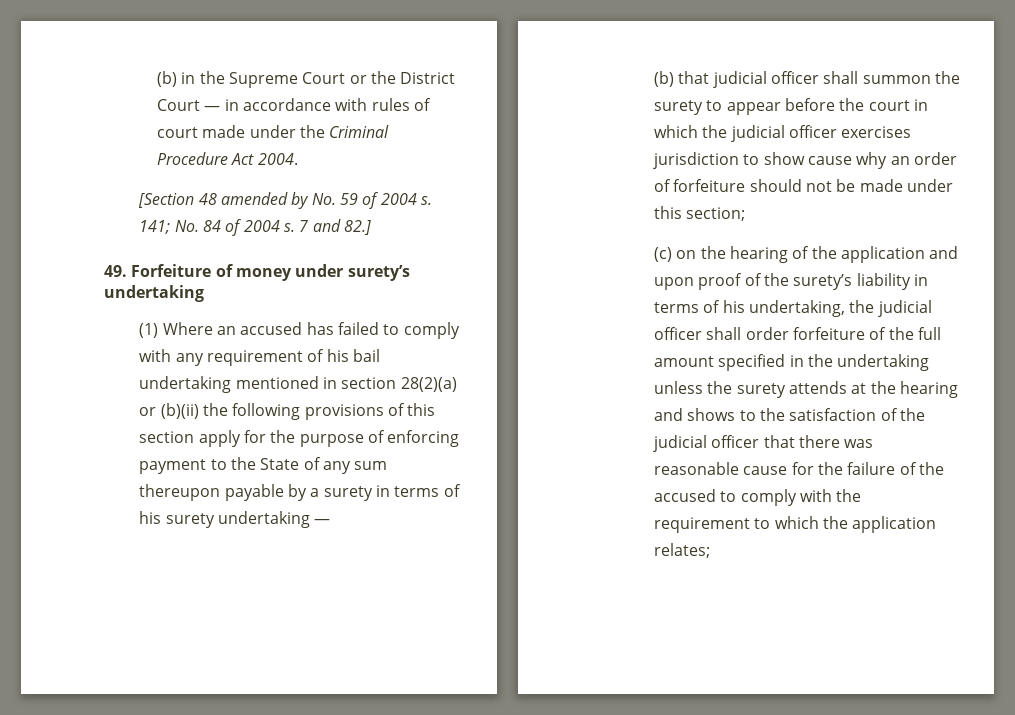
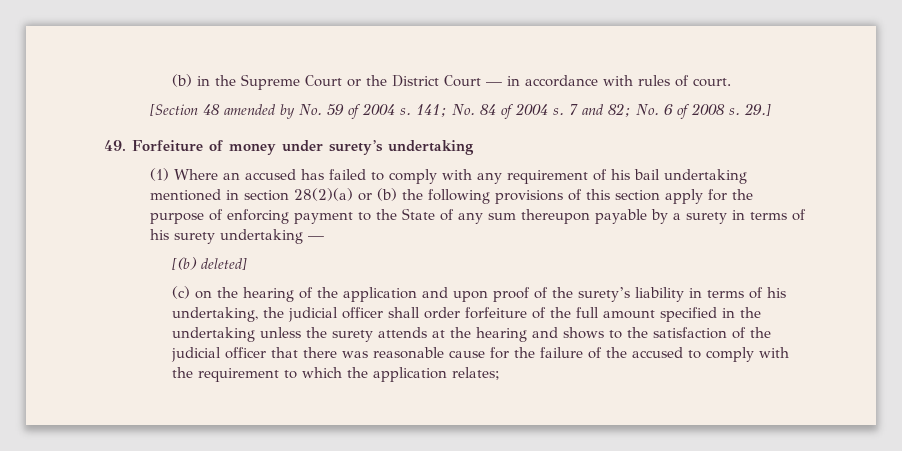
- (b) in the Supreme Court or the District Court — in accordance with rules of court made under the Criminal Procedure Act 2004.
+ (b) in the Supreme Court or the District Court — in accordance with rules of court.
- 7 and 82.]
+ 7 and 82; No. 6 of 2008 s. 29.]
- (1) Where an accused has failed to comply with any requirement of his bail undertaking mentioned in section 28(2)(a) or (b)(ii) the following provisions of this section apply for the purpose of enforcing payment to the State of any sum thereupon payable by a surety in terms of his surety undertaking —
+ (1) Where an accused has failed to comply with any requirement of his bail undertaking mentioned in section 28(2)(a) or (b) the following provisions of this section apply for the purpose of enforcing payment to the State of any sum thereupon payable by a surety in terms of his surety undertaking —
- (b) that judicial officer shall summon the surety to appear before the court in which the judicial officer exercises jurisdiction to show cause why an order of forfeiture should not be made under this section;
+ [(b) deleted]

